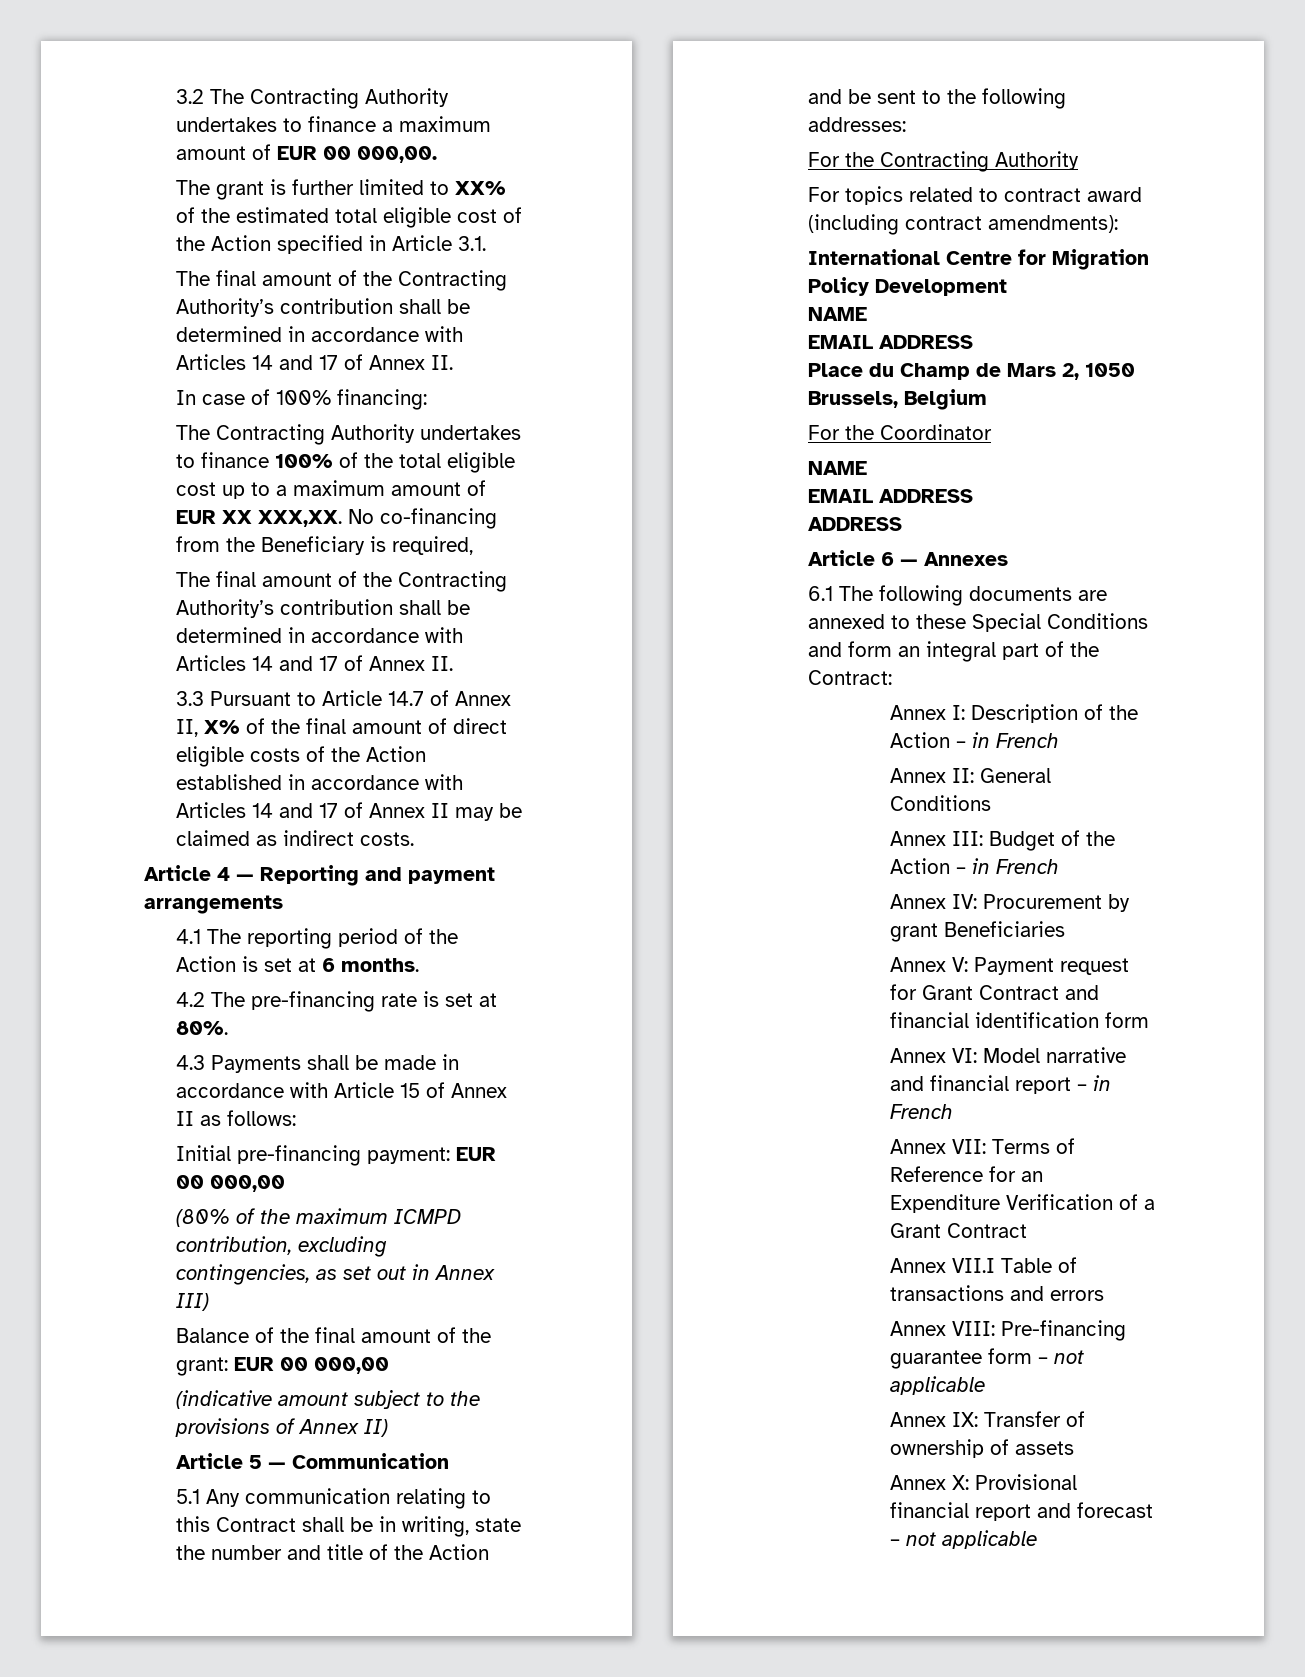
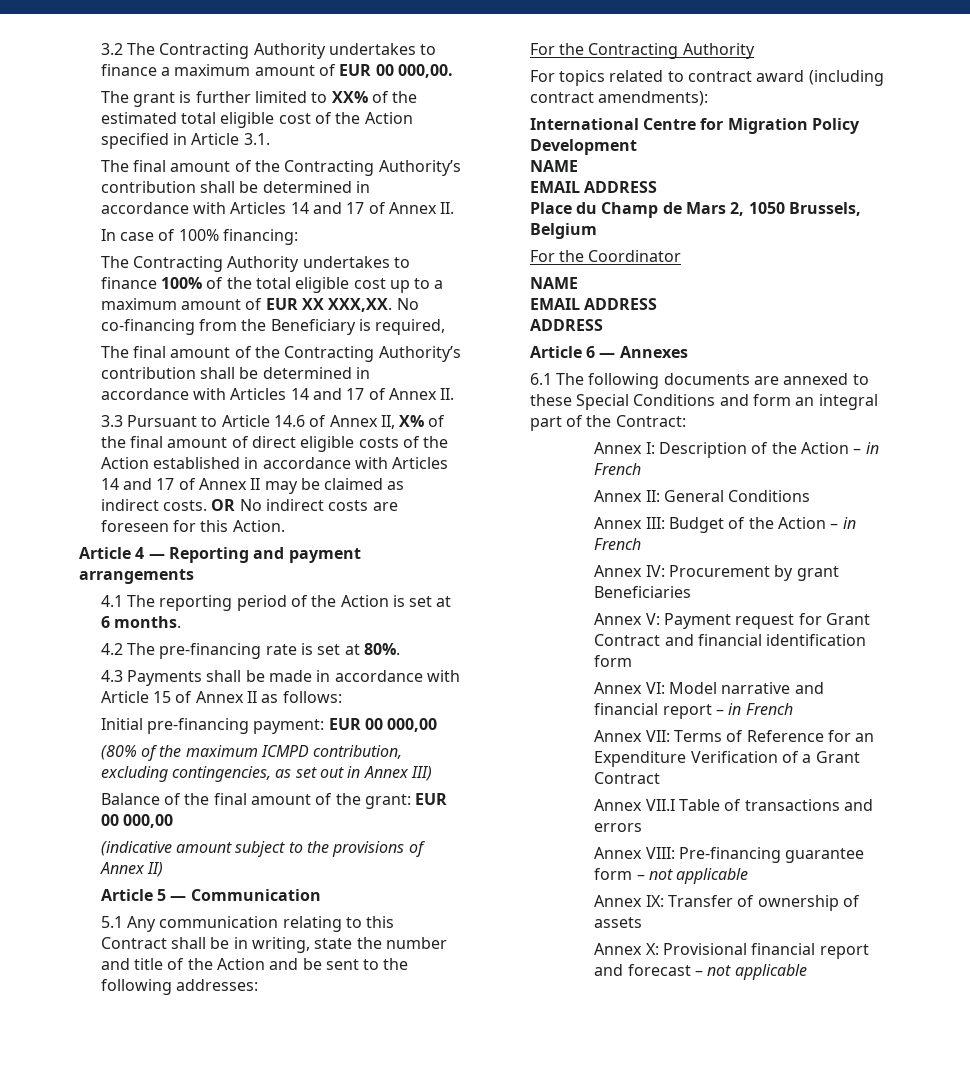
- 3.3 Pursuant to Article 14.7 of Annex II, X% of the final amount of direct eligible costs of the Action established in accordance with Articles 14 and 17 of Annex II may be claimed as indirect costs.
+ 3.3 Pursuant to Article 14.6 of Annex II, X% of the final amount of direct eligible costs of the Action established in accordance with Articles 14 and 17 of Annex II may be claimed as indirect costs. OR No indirect costs are foreseen for this Action.

